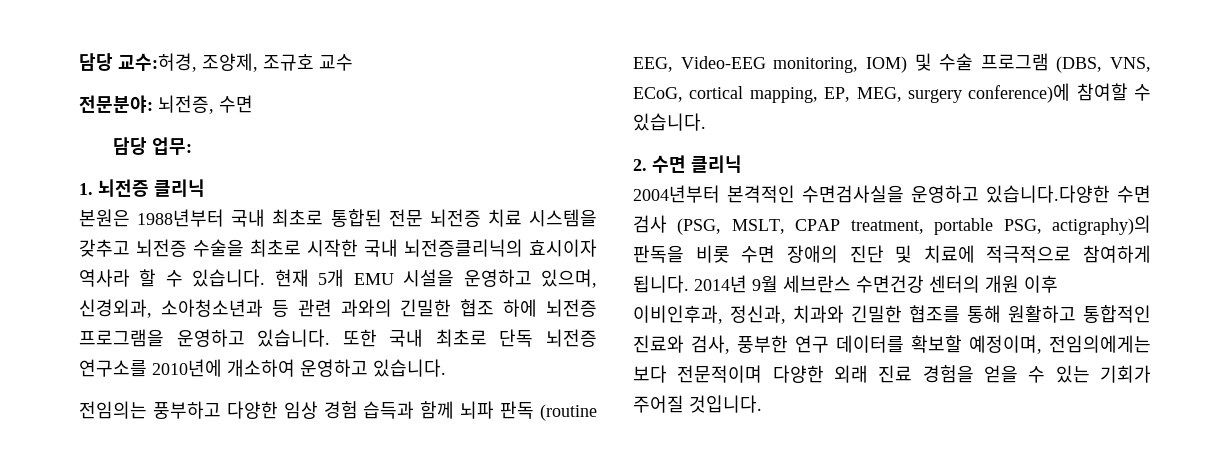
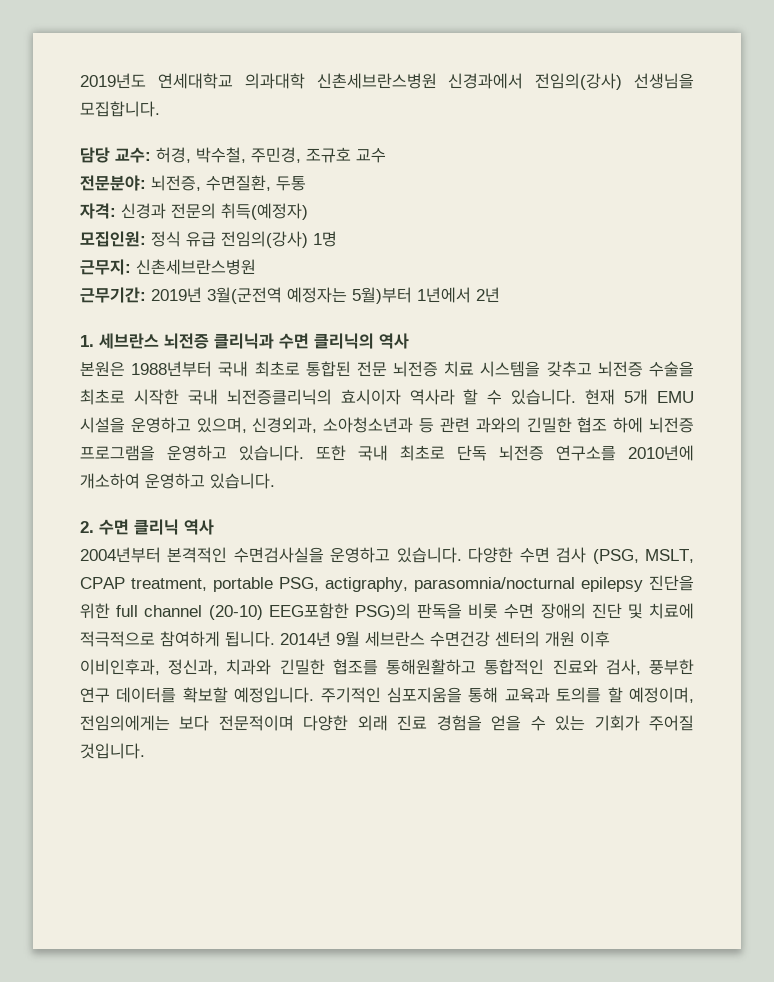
- 담당 교수:허경, 조양제, 조규호 교수
- 전문분야: 뇌전증, 수면
- 담당 업무:
- 1. 뇌전증 클리닉
+ 2019년도 연세대학교 의과대학 신촌세브란스병원 신경과에서 전임의(강사) 선생님을 모집합니다.
+ 담당 교수: 허경, 박수철, 주민경, 조규호 교수
+ 전문분야: 뇌전증, 수면질환, 두통
+ 자격: 신경과 전문의 취득(예정자)
+ 모집인원: 정식 유급 전임의(강사) 1명
+ 근무지: 신촌세브란스병원
+ 근무기간: 2019년 3월(군전역 예정자는 5월)부터 1년에서 2년
+ 1. 세브란스 뇌전증 클리닉과 수면 클리닉의 역사
- 전임의는 풍부하고 다양한 임상 경험 습득과 함께 뇌파 판독 (routine EEG, Video-EEG monitoring, IOM) 및 수술 프로그램 (DBS, VNS, ECoG, cortical mapping, EP, MEG, surgery conference)에 참여할 수 있습니다.
- 2. 수면 클리닉
+ 2. 수면 클리닉 역사
- 2004년부터 본격적인 수면검사실을 운영하고 있습니다.다양한 수면 검사 (PSG, MSLT, CPAP treatment, portable PSG, actigraphy)의 판독을 비롯 수면 장애의 진단 및 치료에 적극적으로 참여하게 됩니다.
+ 2004년부터 본격적인 수면검사실을 운영하고 있습니다. 다양한 수면 검사 (PSG, MSLT, CPAP treatment, portable PSG, actigraphy, parasomnia/nocturnal epilepsy 진단을 위한 full channel (20-10) EEG포함한 PSG)의 판독을 비롯 수면 장애의 진단 및 치료에 적극적으로 참여하게 됩니다.
- 2014년 9월 세브란스 수면건강 센터의 개원 이후 이비인후과, 정신과, 치과와 긴밀한 협조를 통해 원활하고 통합적인 진료와 검사, 풍부한 연구 데이터를 확보할 예정이며, 전임의에게는 보다 전문적이며 다양한 외래 진료 경험을 얻을 수 있는 기회가 주어질 것입니다.
+ 2014년 9월 세브란스 수면건강 센터의 개원 이후 이비인후과, 정신과, 치과와 긴밀한 협조를 통해원활하고 통합적인 진료와 검사, 풍부한 연구 데이터를 확보할 예정입니다. 주기적인 심포지움을 통해 교육과 토의를 할 예정이며, 전임의에게는 보다 전문적이며 다양한 외래 진료 경험을 얻을 수 있는 기회가 주어질 것입니다.

